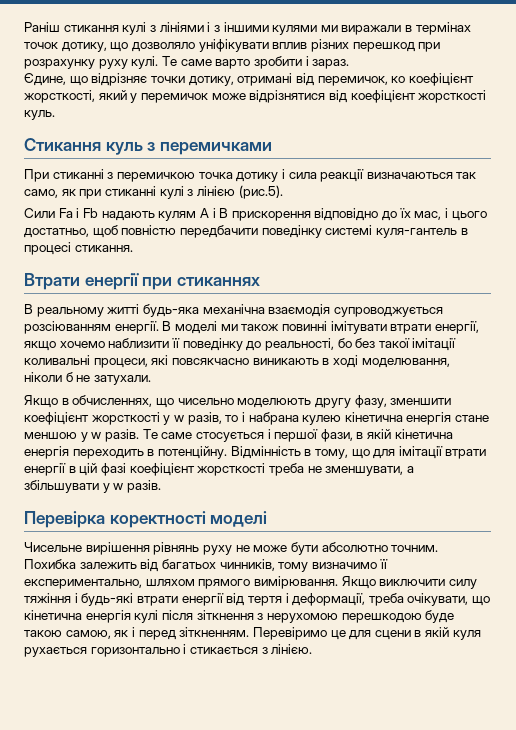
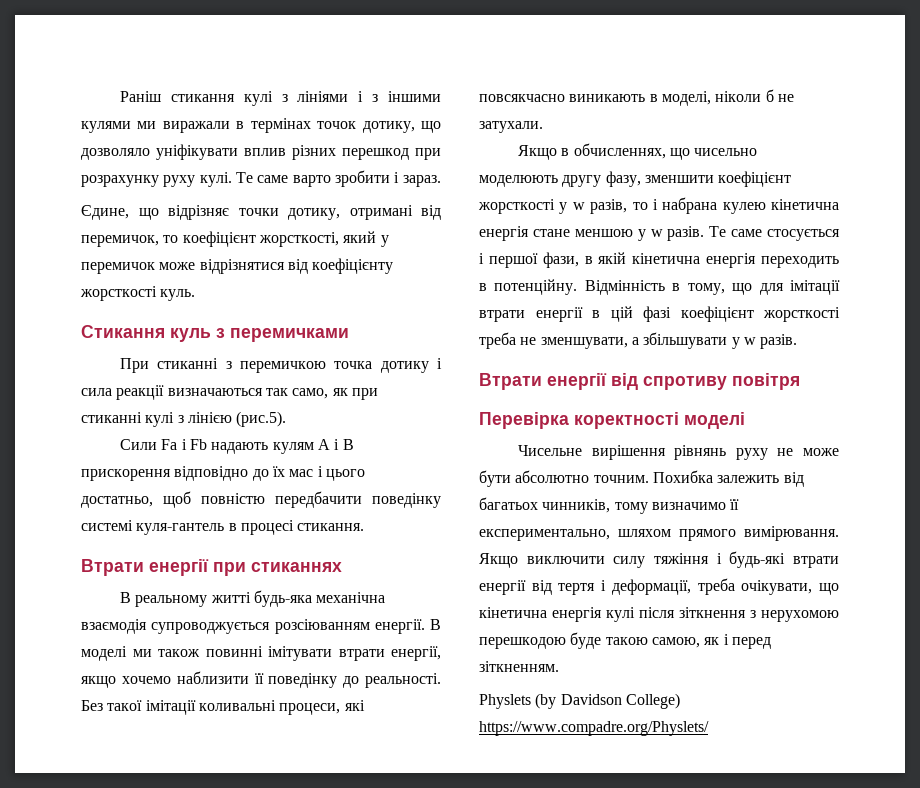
- Єдине, що відрізняє точки дотику, отримані від перемичок, ко коефіцієнт жорсткості, який у перемичок може відрізнятися від коефіцієнт жорсткості куль.
+ Єдине, що відрізняє точки дотику, отримані від перемичок, то коефіцієнт жорсткості, який у перемичок може відрізнятися від коефіцієнту жорсткості куль.
- Сили Fa і Fb надають кулям A і B прискорення відповідно до їх мас, і цього достатньо, щоб повністю передбачити поведінку системі куля-гантель в процесі стикання.
+ Сили Fa і Fb надають кулям A і B прискорення відповідно до їх мас і цього достатньо, щоб повністю передбачити поведінку системі куля-гантель в процесі стикання.
- В моделі ми також повинні імітувати втрати енергії, якщо хочемо наблизити її поведінку до реальності, бо без такої імітації коливальні процеси, які повсякчасно виникають в ході моделювання, ніколи б не затухали.
+ В моделі ми також повинні імітувати втрати енергії, якщо хочемо наблизити її поведінку до реальності. Без такої імітації коливальні процеси, які повсякчасно виникають в моделі, ніколи б не затухали.
+ Втрати енергії від спротиву повітря
- Якщо виключити силу тяжіння і будь-які втрати енергії від тертя і деформації, треба очікувати, що кінетична енергія кулі після зіткнення з нерухомою перешкодою буде такою самою, як і перед зіткненням. Перевіримо це для сцени в якій куля рухається горизонтально і стикається з лінією.
+ Якщо виключити силу тяжіння і будь-які втрати енергії від тертя і деформації, треба очікувати, що кінетична енергія кулі після зіткнення з нерухомою перешкодою буде такою самою, як і перед зіткненням.
+ Physlets (by Davidson College) https://www.compadre.org/Physlets/

